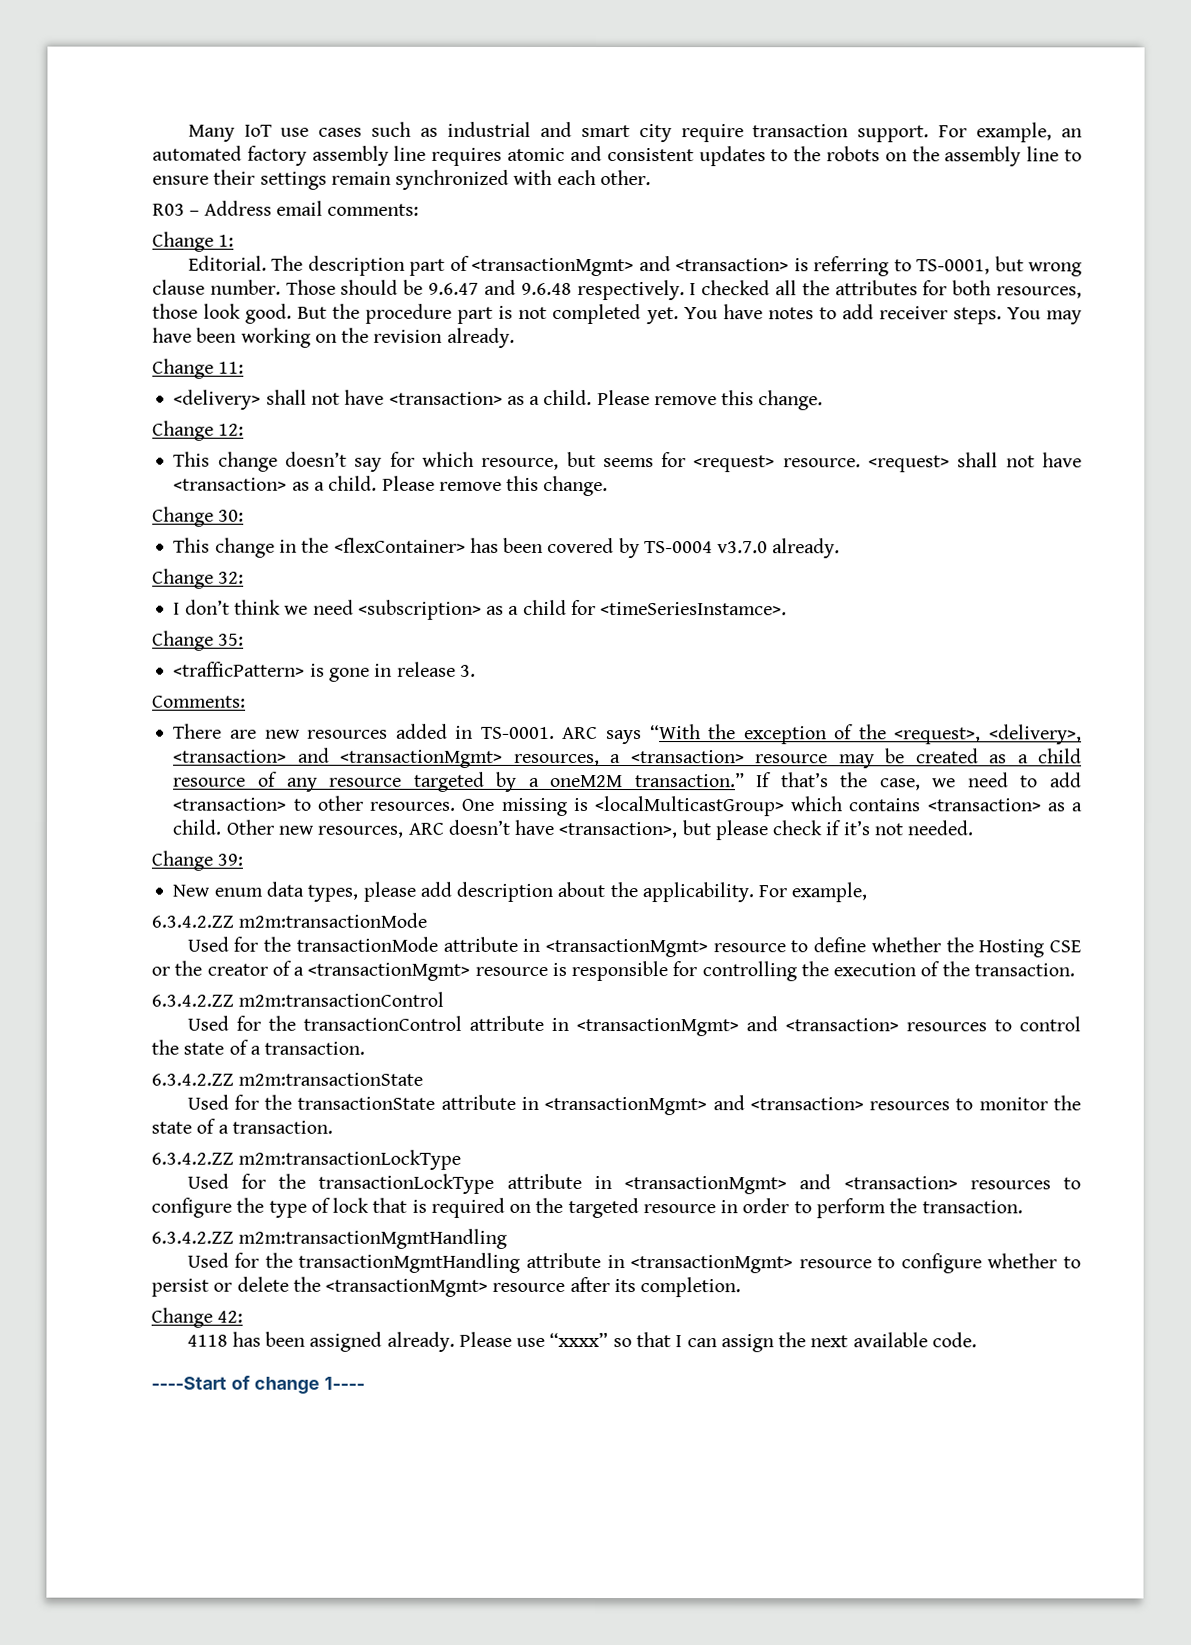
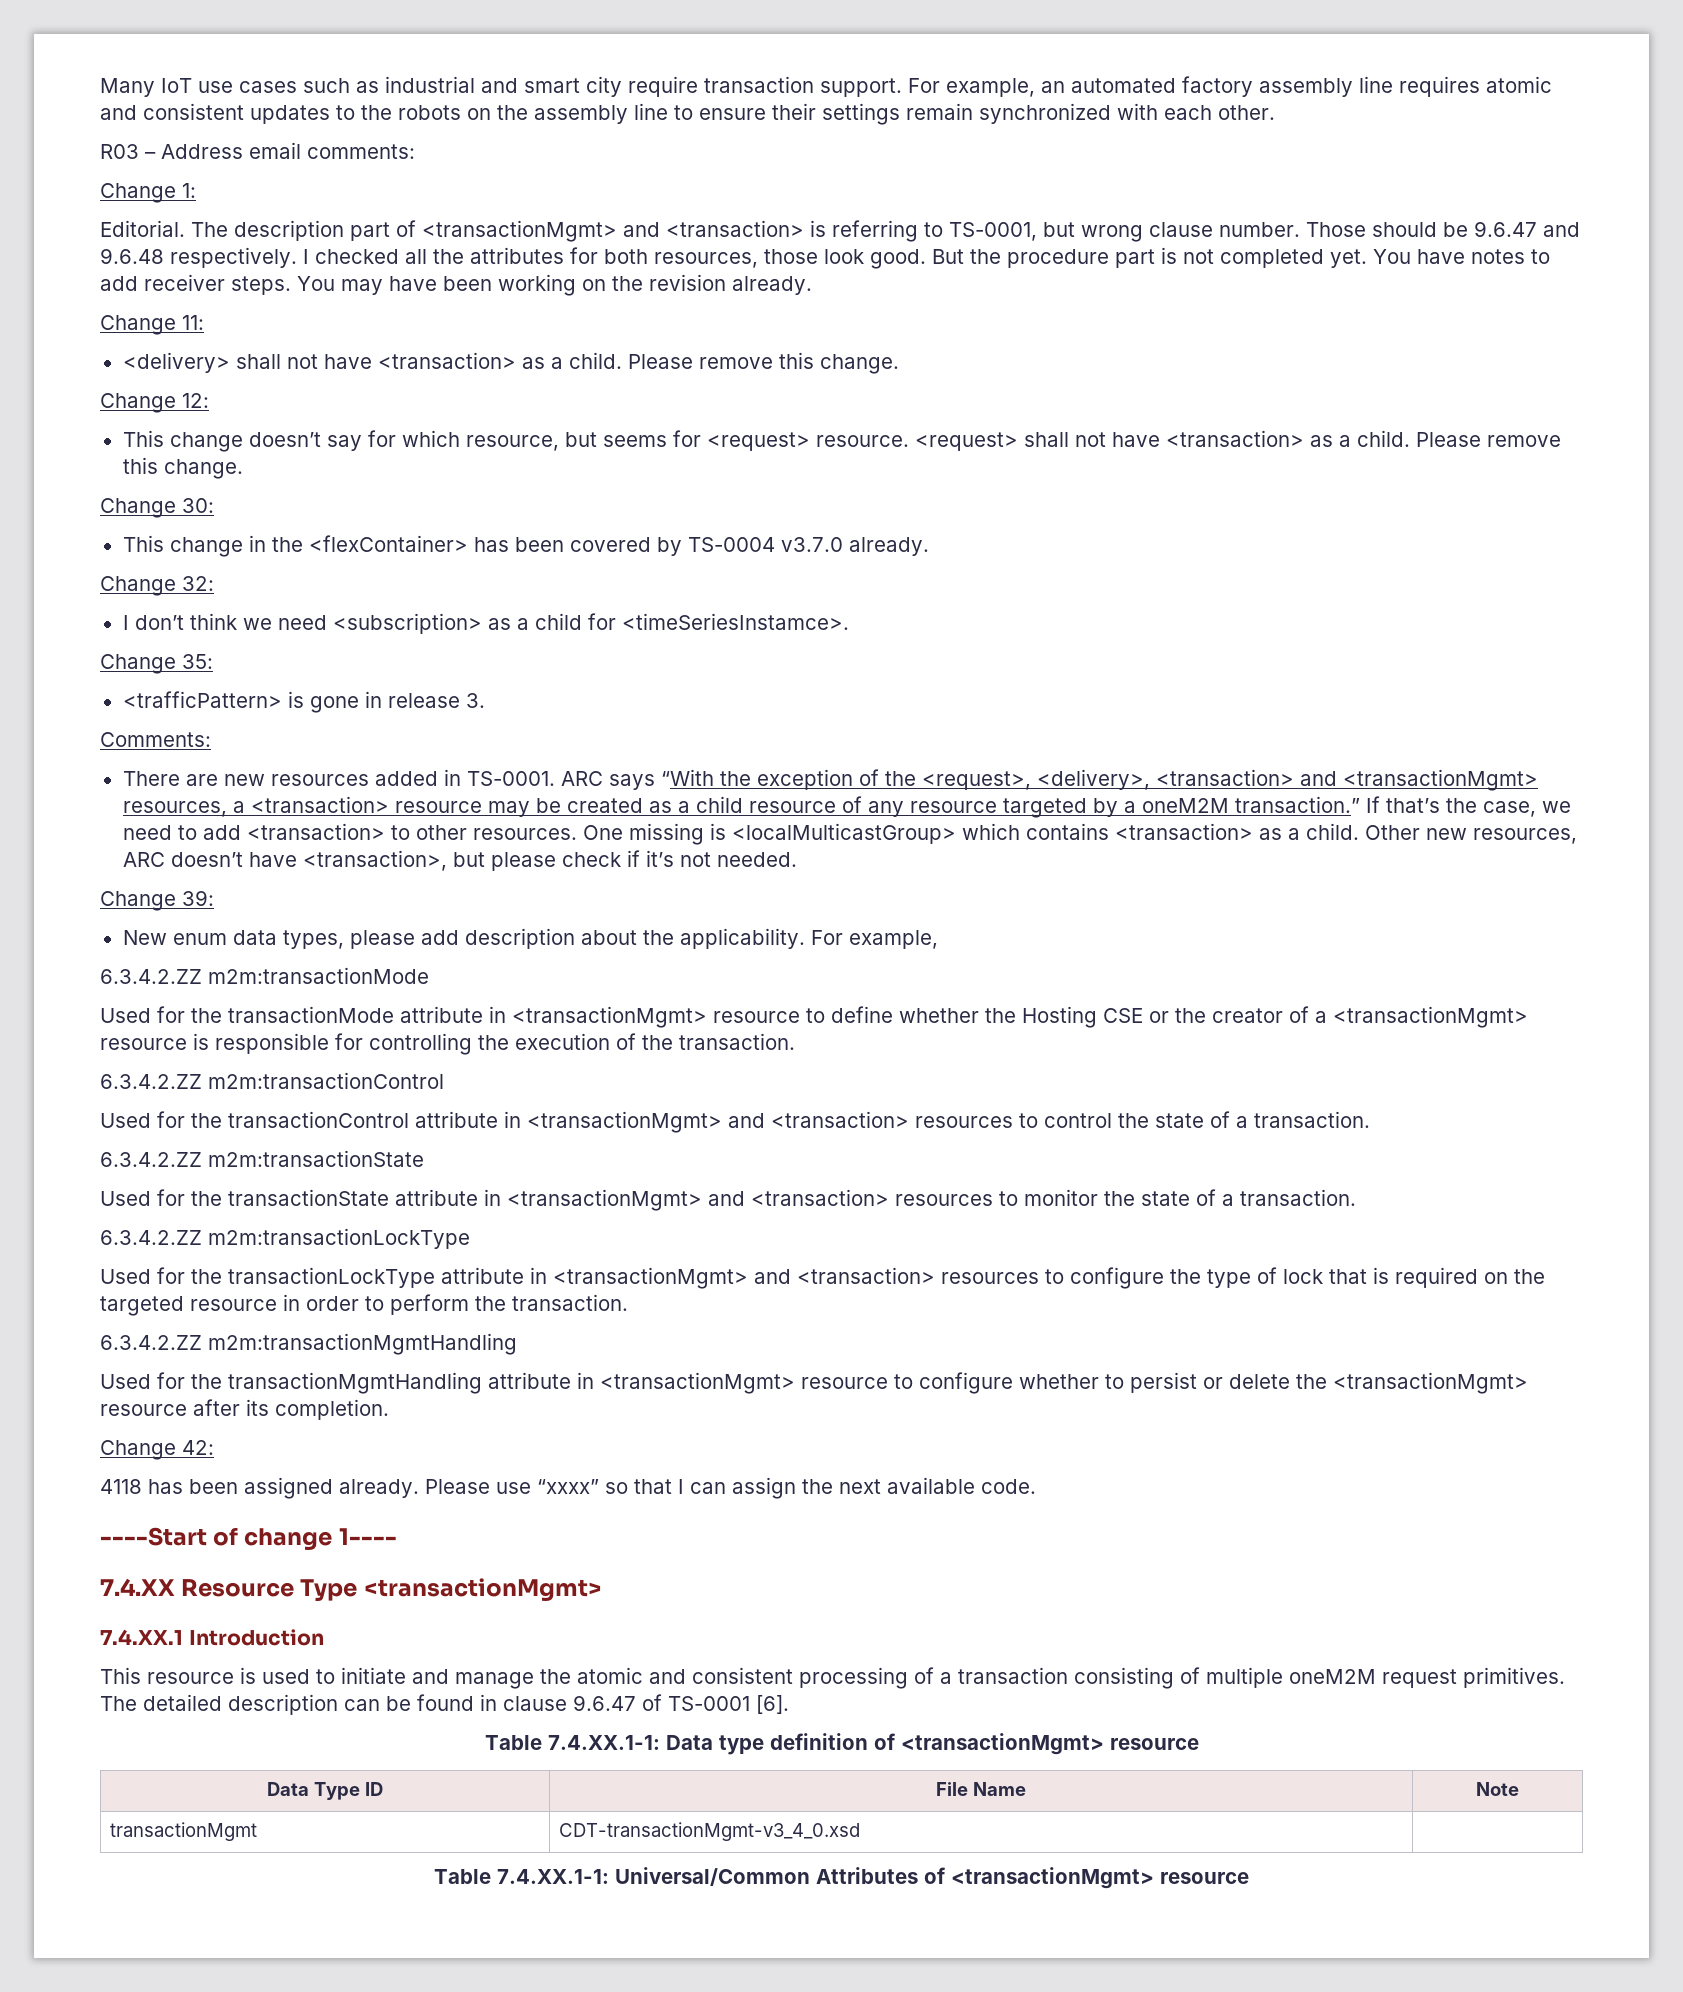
+ 7.4.XX Resource Type <transactionMgmt>
+ 7.4.XX.1 Introduction
+ This resource is used to initiate and manage the atomic and consistent processing of a transaction consisting of multiple oneM2M request primitives. The detailed description can be found in clause 9.6.47 of TS-0001 [6].
+ Table 7.4.XX.1-1: Data type definition of <transactionMgmt> resource
+ Data Type ID | File Name | Note
+ transactionMgmt | CDT-transactionMgmt-v3_4_0.xsd |
+ Table 7.4.XX.1-1: Universal/Common Attributes of <transactionMgmt> resource

